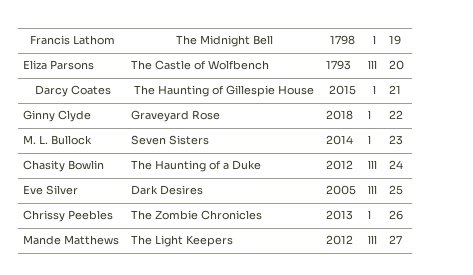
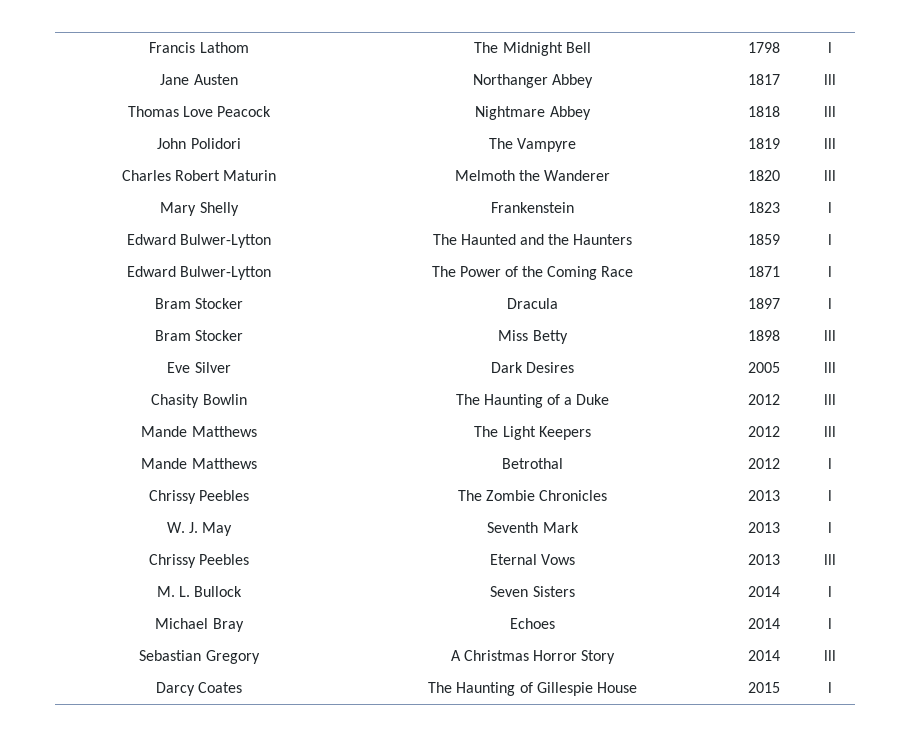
- Francis Lathom | The Midnight Bell | 1798 | l | 19
- Eliza Parsons | The Castle of Wolfbench | 1793 | lll | 20
+ Francis Lathom | The Midnight Bell | 1798 | l
+ Jane Austen | Northanger Abbey | 1817 | lll
+ Thomas Love Peacock | Nightmare Abbey | 1818 | lll
+ John Polidori | The Vampyre | 1819 | lll
+ Charles Robert Maturin | Melmoth the Wanderer | 1820 | lll
+ Mary Shelly | Frankenstein | 1823 | l
+ Edward Bulwer-Lytton | The Haunted and the Haunters | 1859 | l
+ Edward Bulwer-Lytton | The Power of the Coming Race | 1871 | l
+ Bram Stocker | Dracula | 1897 | l
+ Bram Stocker | Miss Betty | 1898 | lll
+ Eve Silver | Dark Desires | 2005 | lll
+ Chasity Bowlin | The Haunting of a Duke | 2012 | lll
+ Mande Matthews | The Light Keepers | 2012 | lll
+ Mande Matthews | Betrothal | 2012 | l
+ Chrissy Peebles | The Zombie Chronicles | 2013 | l
+ W. J. May | Seventh Mark | 2013 | l
+ Chrissy Peebles | Eternal Vows | 2013 | lll
+ M. L. Bullock | Seven Sisters | 2014 | l
+ Michael Bray | Echoes | 2014 | l
+ Sebastian Gregory | A Christmas Horror Story | 2014 | lll
- Darcy Coates | The Haunting of Gillespie House | 2015 | l | 21
- Ginny Clyde | Graveyard Rose | 2018 | l | 22
- M. L. Bullock | Seven Sisters | 2014 | l | 23
- Chasity Bowlin | The Haunting of a Duke | 2012 | lll | 24
- Eve Silver | Dark Desires | 2005 | lll | 25
- Chrissy Peebles | The Zombie Chronicles | 2013 | l | 26
- Mande Matthews | The Light Keepers | 2012 | lll | 27
+ Darcy Coates | The Haunting of Gillespie House | 2015 | l

